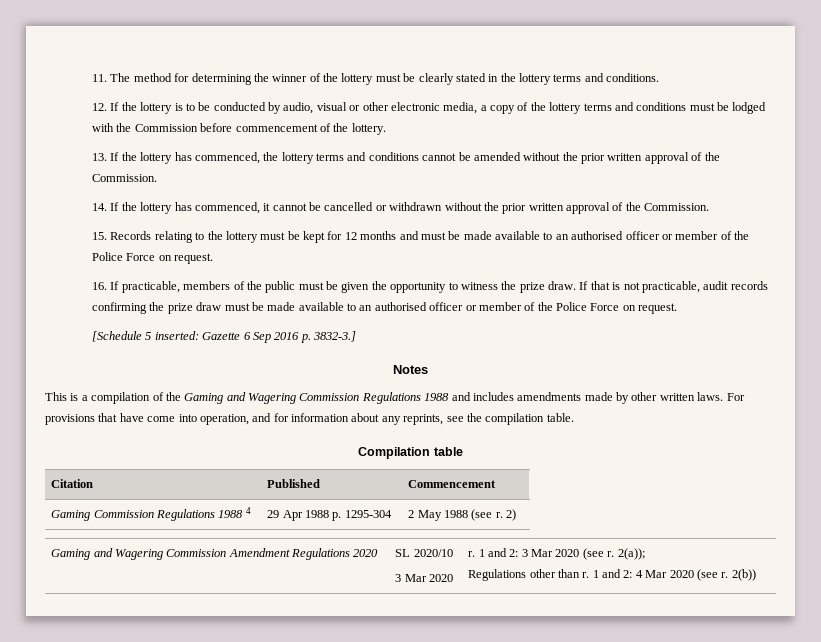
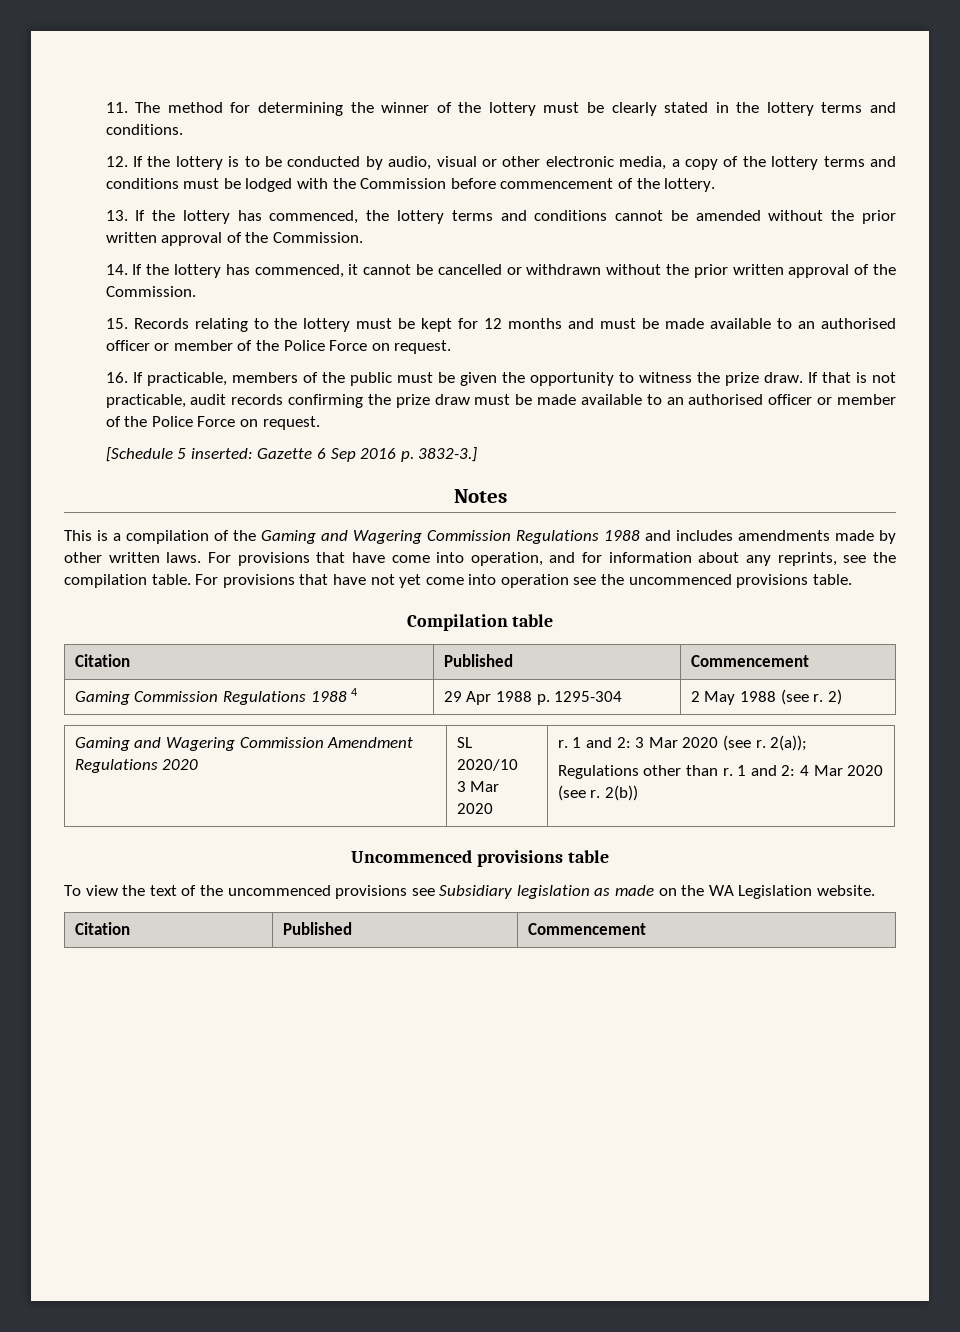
+ For provisions that have not yet come into operation see the uncommenced provisions table.
+ Uncommenced provisions table
+ To view the text of the uncommenced provisions see Subsidiary legislation as made on the WA Legislation website.
+ Citation | Published | Commencement

